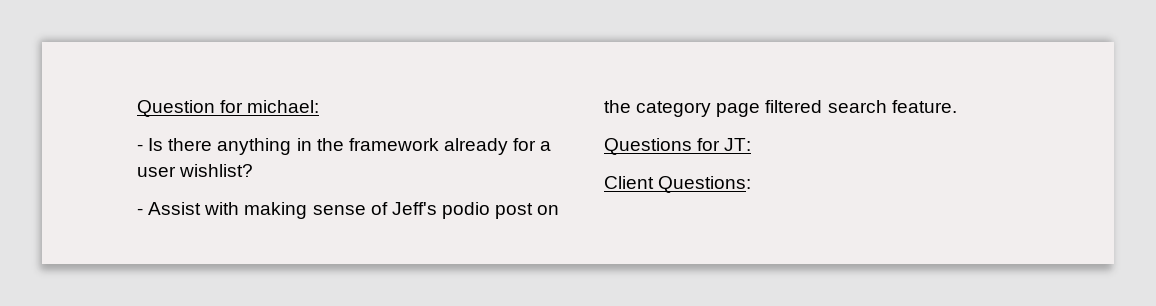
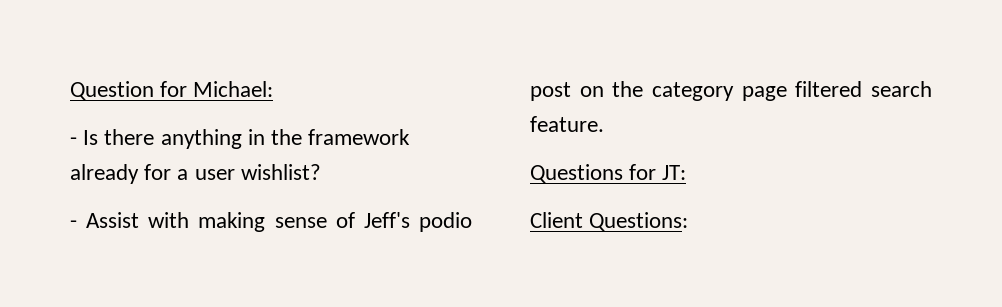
- Question for michael:
+ Question for Michael:

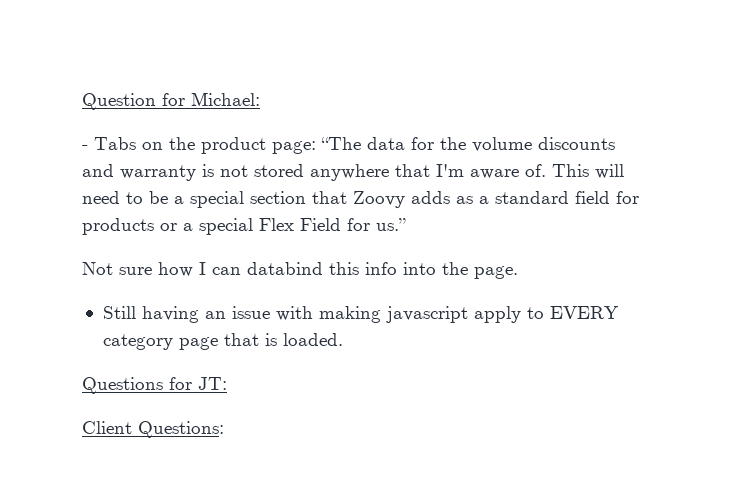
- - Is there anything in the framework already for a user wishlist?
- - Assist with making sense of Jeff's podio post on the category page filtered search feature.
+ - Tabs on the product page: “The data for the volume discounts and warranty is not stored anywhere that I'm aware of. This will need to be a special section that Zoovy adds as a standard field for products or a special Flex Field for us.”
+ Not sure how I can databind this info into the page.
+ Still having an issue with making javascript apply to EVERY category page that is loaded.

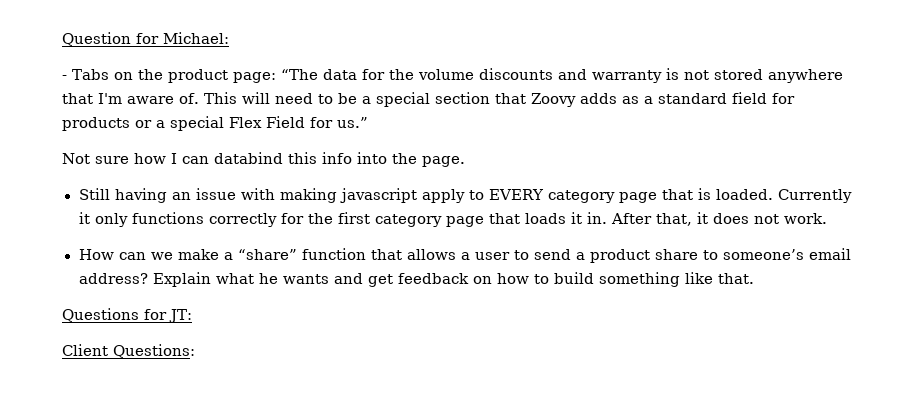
+ Currently it only functions correctly for the first category page that loads it in. After that, it does not work.
+ How can we make a “share” function that allows a user to send a product share to someone’s email address? Explain what he wants and get feedback on how to build something like that.

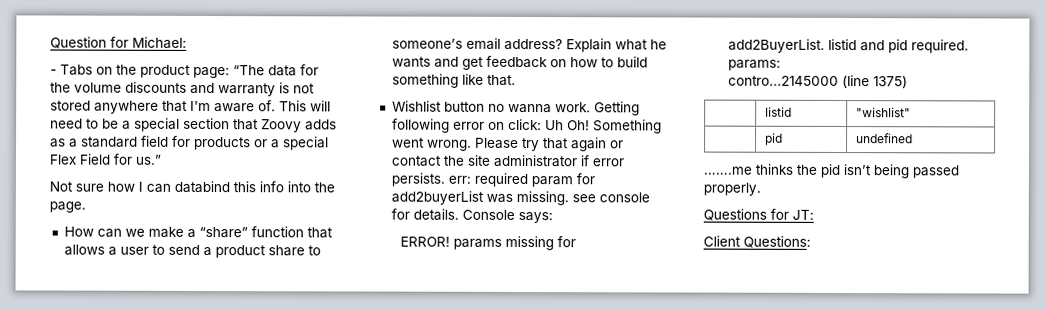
- Still having an issue with making javascript apply to EVERY category page that is loaded. Currently it only functions correctly for the first category page that loads it in. After that, it does not work.
+ Wishlist button no wanna work. Getting following error on click: Uh Oh! Something went wrong. Please try that again or contact the site administrator if error persists. err: required param for add2buyerList was missing. see console for details. Console says:
+ ERROR! params missing for add2BuyerList. listid and pid required. params:
+ contro...2145000 (line 1375)
+ | listid | "wishlist"
+ | pid | undefined
+ …….me thinks the pid isn’t being passed properly.

